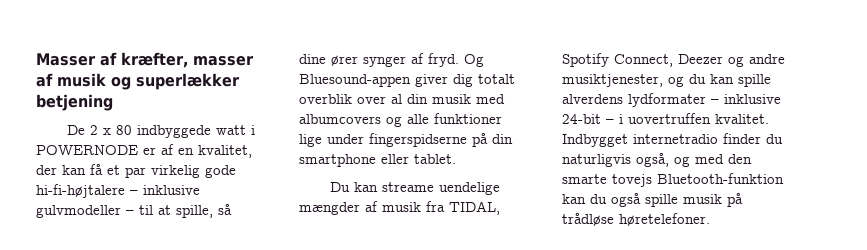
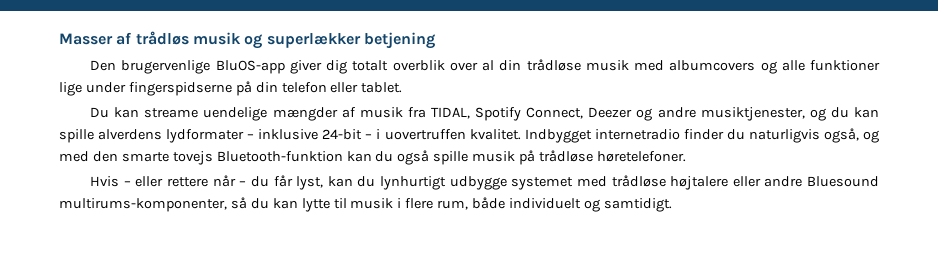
- Masser af kræfter, masser af musik og superlækker betjening
+ Masser af trådløs musik og superlækker betjening
- De 2 x 80 indbyggede watt i POWERNODE er af en kvalitet, der kan få et par virkelig gode hi-fi-højtalere – inklusive gulvmodeller – til at spille, så dine ører synger af fryd. Og Bluesound-appen giver dig totalt overblik over al din musik med albumcovers og alle funktioner lige under fingerspidserne på din smartphone eller tablet.
+ Den brugervenlige BluOS-app giver dig totalt overblik over al din trådløse musik med albumcovers og alle funktioner lige under fingerspidserne på din telefon eller tablet.
+ Hvis – eller rettere når – du får lyst, kan du lynhurtigt udbygge systemet med trådløse højtalere eller andre Bluesound multirums-komponenter, så du kan lytte til musik i flere rum, både individuelt og samtidigt.

